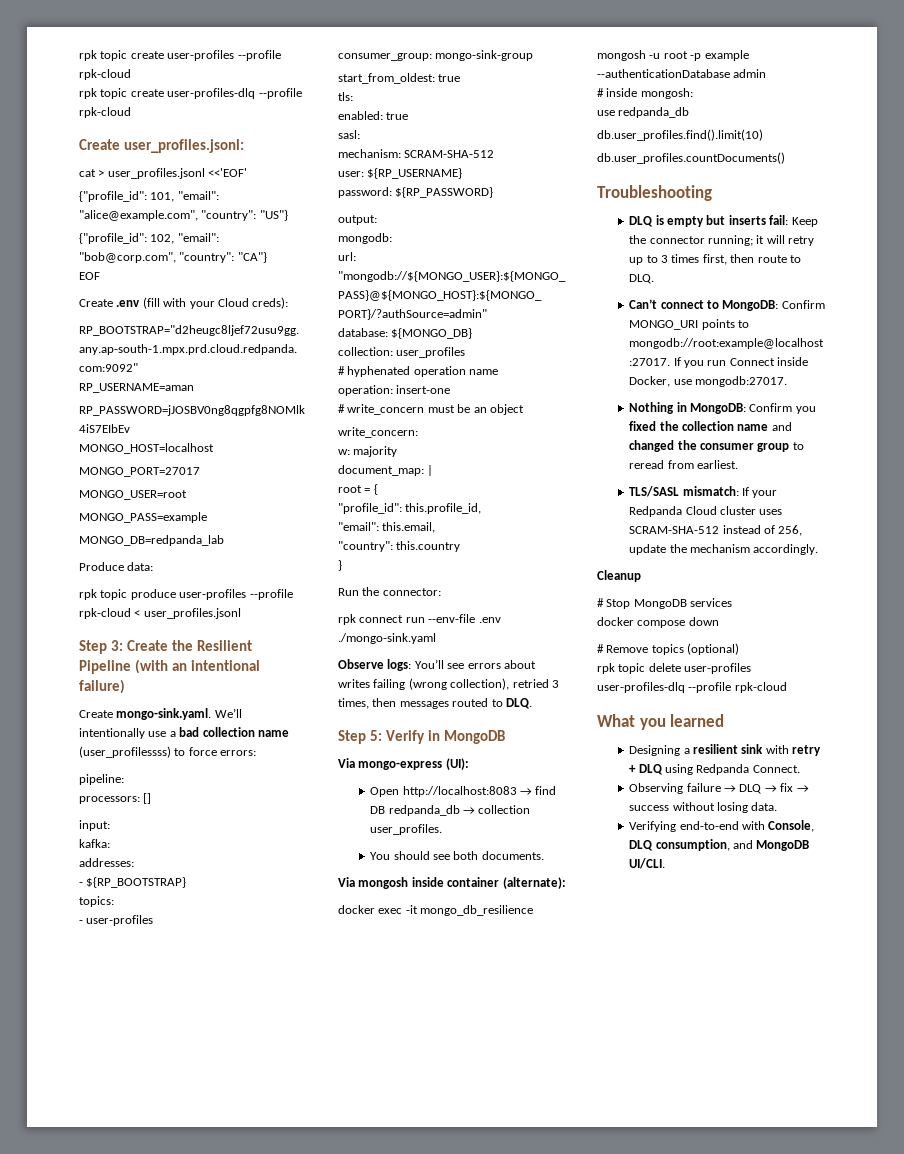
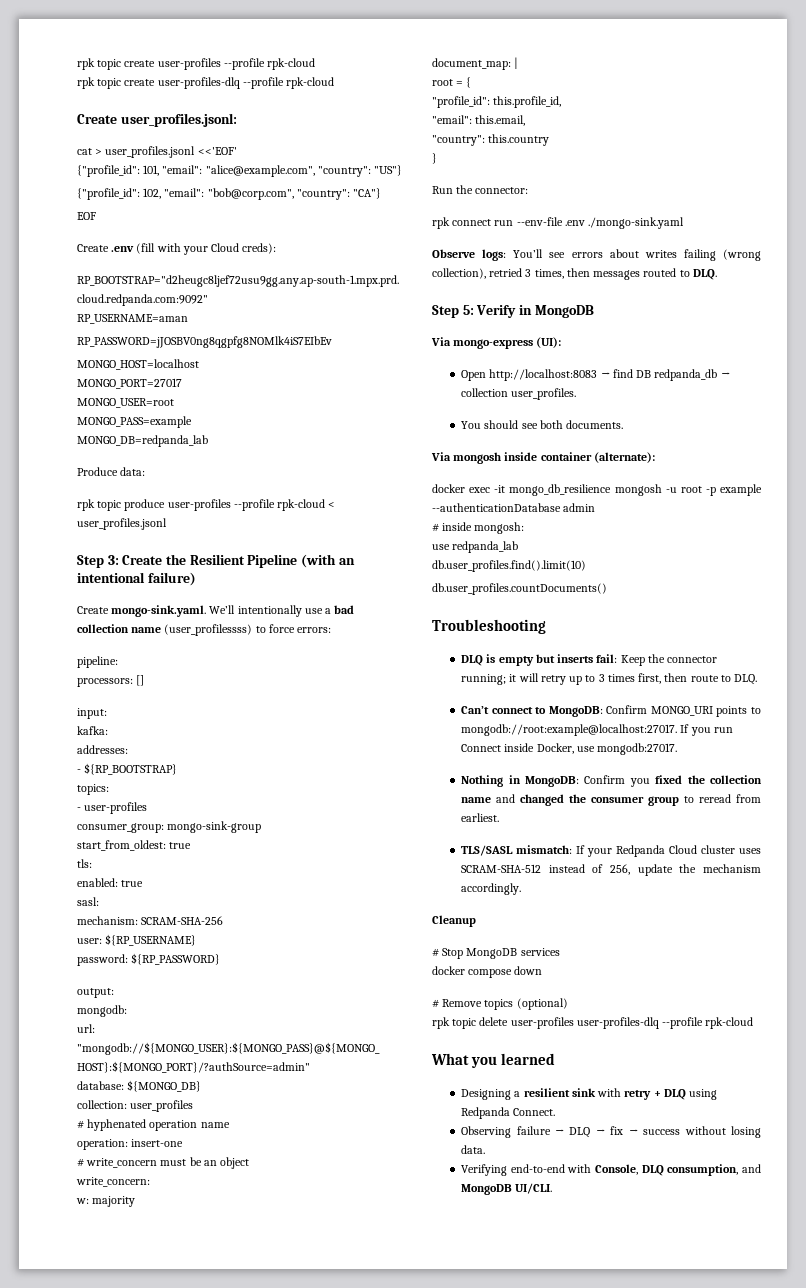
- mechanism: SCRAM-SHA-512
+ mechanism: SCRAM-SHA-256
- use redpanda_db
+ use redpanda_lab

